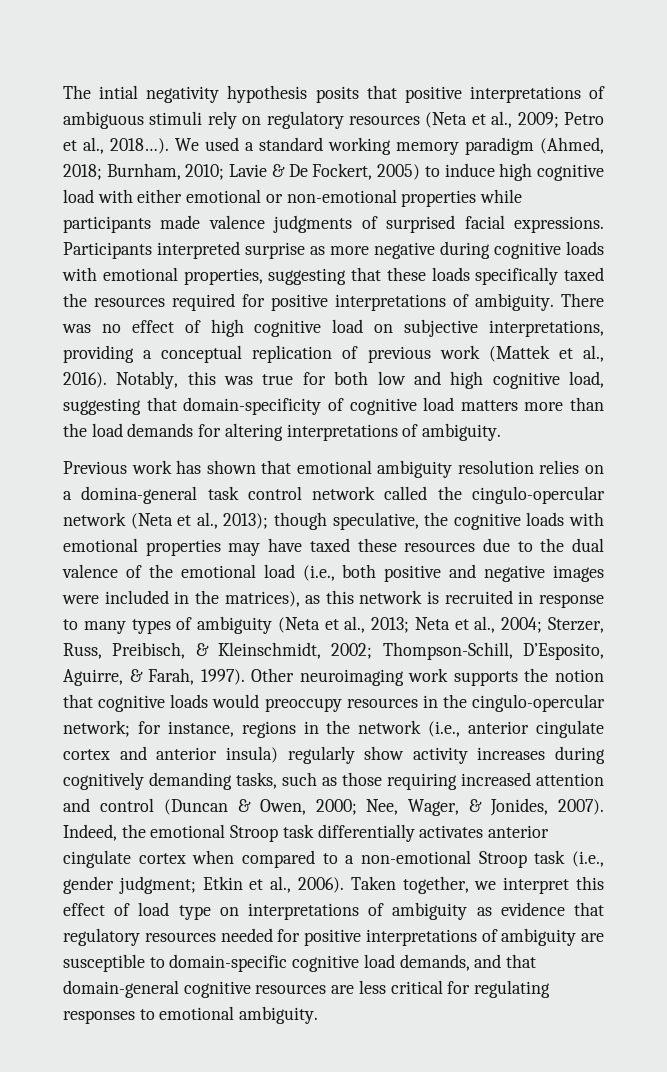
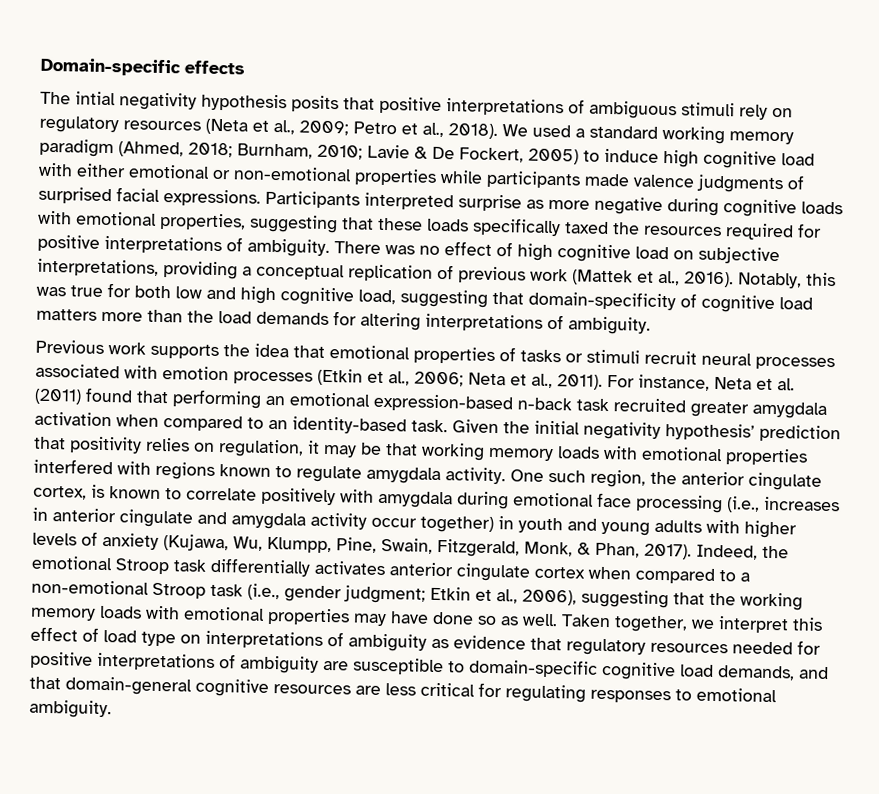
+ Domain-specific effects
- The intial negativity hypothesis posits that positive interpretations of ambiguous stimuli rely on regulatory resources (Neta et al., 2009; Petro et al., 2018…).
+ The intial negativity hypothesis posits that positive interpretations of ambiguous stimuli rely on regulatory resources (Neta et al., 2009; Petro et al., 2018).
- Previous work has shown that emotional ambiguity resolution relies on a domina-general task control network called the cingulo-opercular network (Neta et al., 2013); though speculative, the cognitive loads with emotional properties may have taxed these resources due to the dual valence of the emotional load (i.e., both positive and negative images were included in the matrices), as this network is recruited in response to many types of ambiguity (Neta et al., 2013; Neta et al., 2004; Sterzer, Russ, Preibisch, & Kleinschmidt, 2002; Thompson-Schill, D’Esposito, Aguirre, & Farah, 1997). Other neuroimaging work supports the notion that cognitive loads would preoccupy resources in the cingulo-opercular network; for instance, regions in the network (i.e., anterior cingulate cortex and anterior insula) regularly show activity increases during cognitively demanding tasks, such as those requiring increased attention and control (Duncan & Owen, 2000; Nee, Wager, & Jonides, 2007).
+ Previous work supports the idea that emotional properties of tasks or stimuli recruit neural processes associated with emotion processes (Etkin et al., 2006; Neta et al., 2011). For instance, Neta et al. (2011) found that performing an emotional expression-based n-back task recruited greater amygdala activation when compared to an identity-based task. Given the initial negativity hypothesis’ prediction that positivity relies on regulation, it may be that working memory loads with emotional properties interfered with regions known to regulate amygdala activity. One such region, the anterior cingulate cortex, is known to correlate positively with amygdala during emotional face processing (i.e., increases in anterior cingulate and amygdala activity occur together) in youth and young adults with higher levels of anxiety (Kujawa, Wu, Klumpp, Pine, Swain, Fitzgerald, Monk, & Phan, 2017).
- Indeed, the emotional Stroop task differentially activates anterior cingulate cortex when compared to a non-emotional Stroop task (i.e., gender judgment; Etkin et al., 2006).
+ Indeed, the emotional Stroop task differentially activates anterior cingulate cortex when compared to a non-emotional Stroop task (i.e., gender judgment; Etkin et al., 2006), suggesting that the working memory loads with emotional properties may have done so as well.

